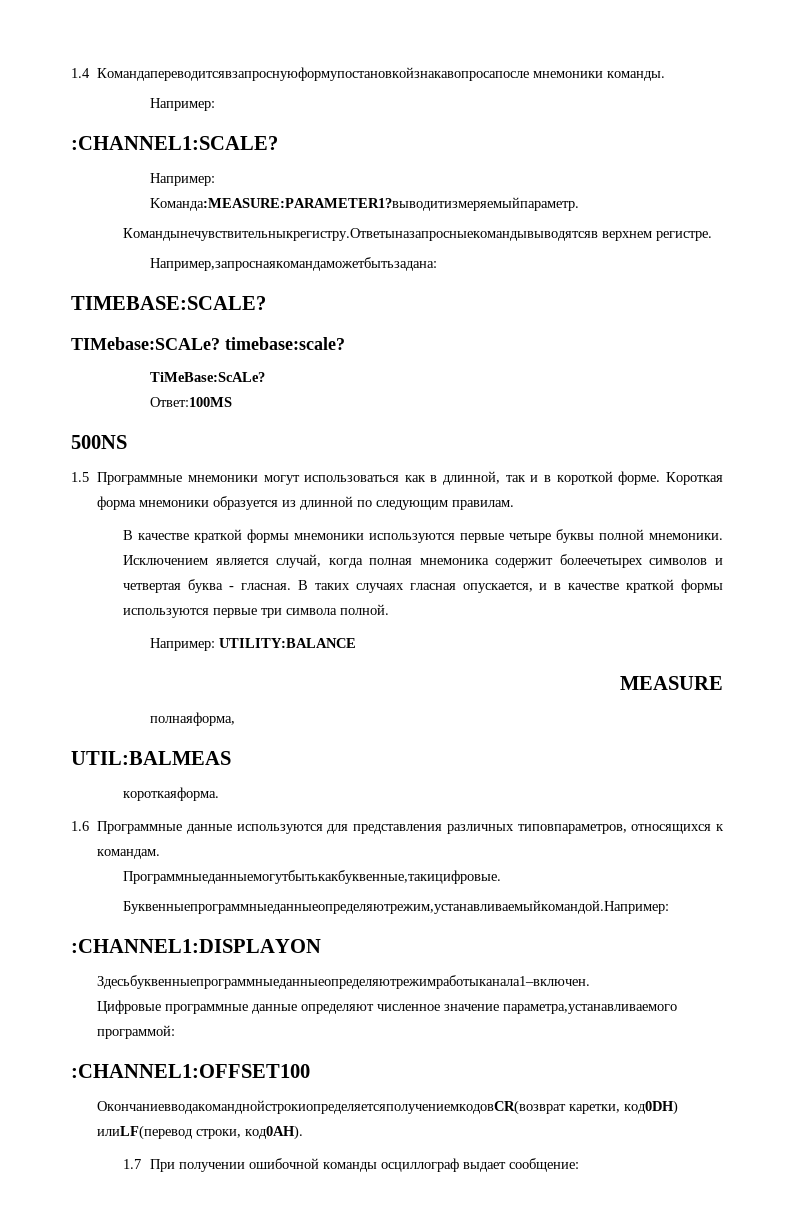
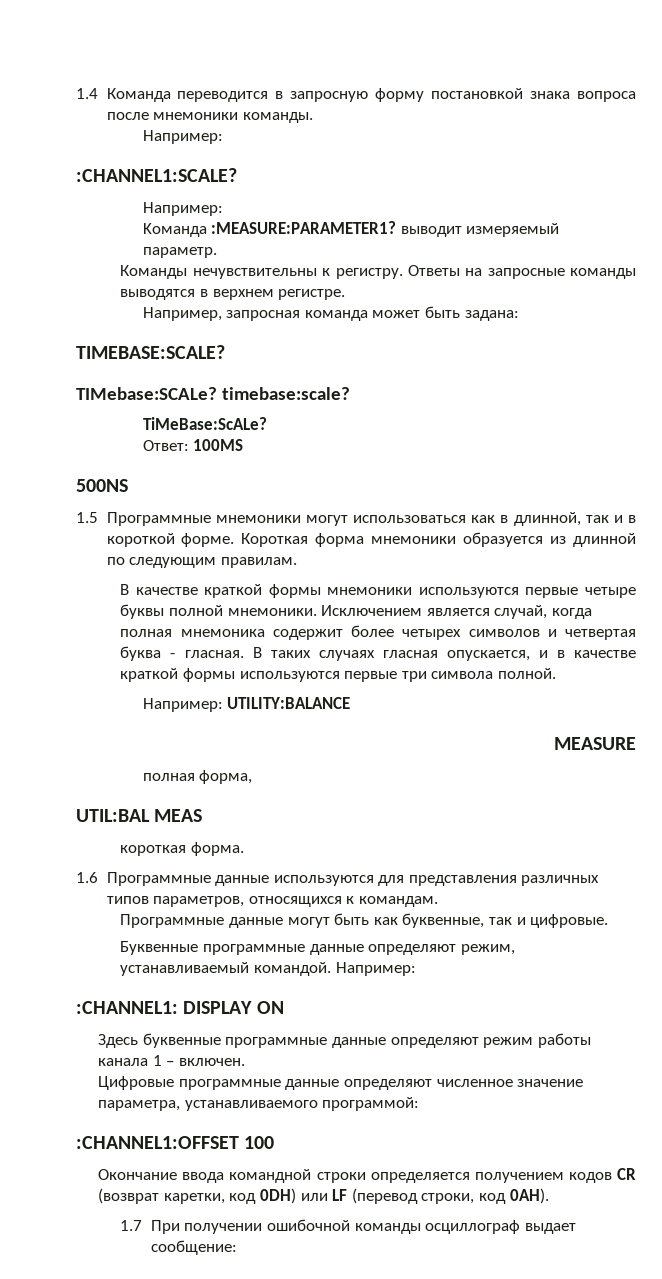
- 1.4 Командапереводитсявзапроснуюформупостановкойзнакавопросапосле мнемоники команды.
+ 1.4 Команда переводится в запросную форму постановкой знака вопроса после мнемоники команды.
- Kоманда:MEASURE:PARAMETER1?выводитизмеряемыйпараметр.
- Командынечувствительныкрегистру.Ответыназапросныекомандывыводятсяв верхнем регистре.
- Например,запроснаякомандаможетбытьзадана:
+ Kоманда :MEASURE:PARAMETER1? выводит измеряемый параметр.
+ Команды нечувствительны к регистру. Ответы на запросные команды выводятся в верхнем регистре.
+ Например, запросная команда может быть задана:
- Ответ:100MS
+ Ответ: 100MS
- Исключением является случай, когда полная мнемоника содержит болеечетырех символов и четвертая буква - гласная.
+ Исключением является случай, когда полная мнемоника содержит более четырех символов и четвертая буква - гласная.
- полнаяформа,
- UTIL:BALMEAS
- короткаяформа.
+ полная форма,
+ UTIL:BAL MEAS
+ короткая форма.
- 1.6 Программные данные используются для представления различных типовпараметров, относящихся к командам.
+ 1.6 Программные данные используются для представления различных типов параметров, относящихся к командам.
- Программныеданныемогутбытькакбуквенные,такицифровые.
- Буквенныепрограммныеданныеопределяютрежим,устанавливаемыйкомандой.Например:
- :CHANNEL1:DISPLAYON
- Здесьбуквенныепрограммныеданныеопределяютрежимработыканала1–включен.
+ Программные данные могут быть как буквенные, так и цифровые.
+ Буквенные программные данные определяют режим, устанавливаемый командой. Например:
+ :CHANNEL1: DISPLAY ON
+ Здесь буквенные программные данные определяют режим работы канала 1 – включен.
- Цифровые программные данные определяют численное значение параметра,устанавливаемого программой:
+ Цифровые программные данные определяют численное значение параметра, устанавливаемого программой:
- :CHANNEL1:OFFSET100
- ОкончаниевводакоманднойстрокиопределяетсяполучениемкодовCR(возврат каретки, код0DH) илиLF(перевод строки, код0AH).
+ :CHANNEL1:OFFSET 100
+ Окончание ввода командной строки определяется получением кодов CR (возврат каретки, код 0DH) или LF (перевод строки, код 0AH).

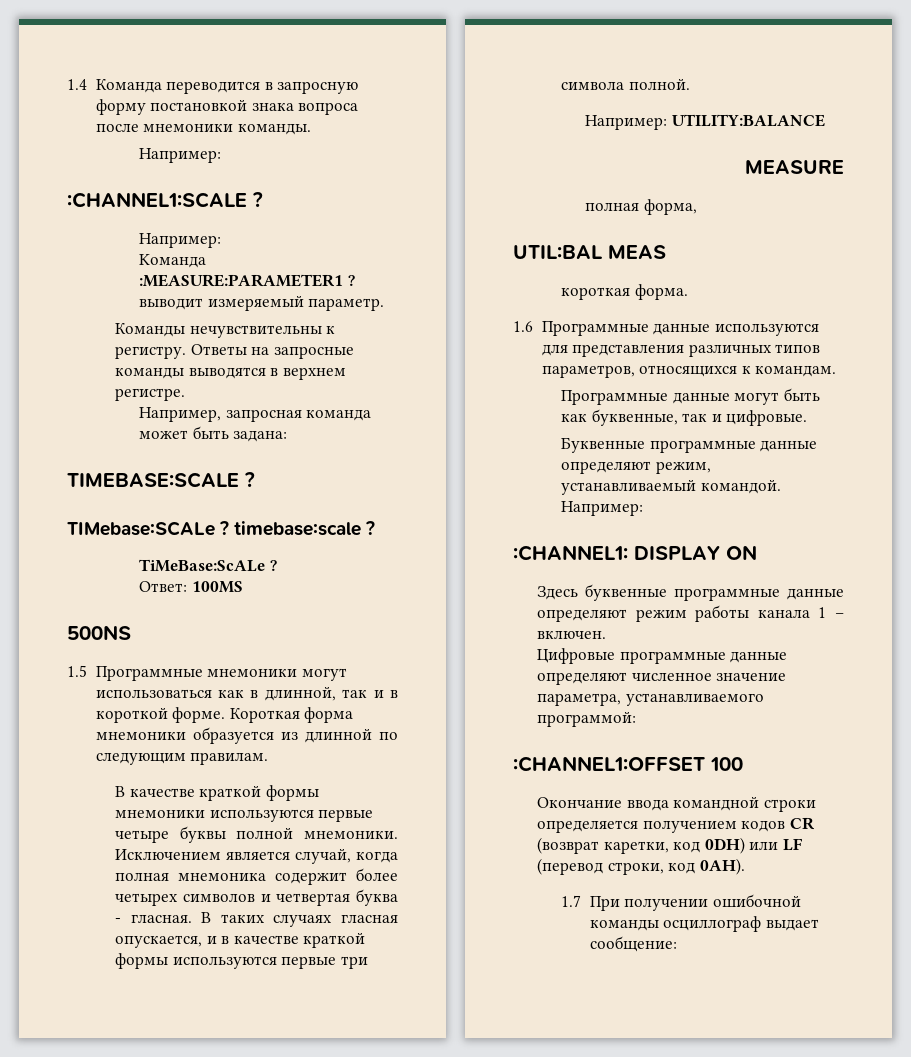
- :CHANNEL1:SCALE?
+ :CHANNEL1:SCALE ?
- Kоманда :MEASURE:PARAMETER1? выводит измеряемый параметр.
+ Kоманда :MEASURE:PARAMETER1 ? выводит измеряемый параметр.
- TIMEBASE:SCALE?
- TIMebase:SCALe? timebase:scale?
- TiMeBase:ScALe?
+ TIMEBASE:SCALE ?
+ TIMebase:SCALe ? timebase:scale ?
+ TiMeBase:ScALe ?

